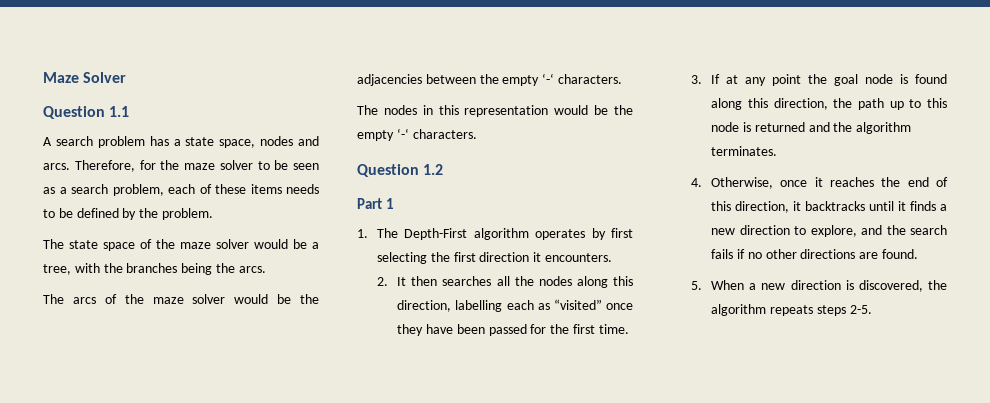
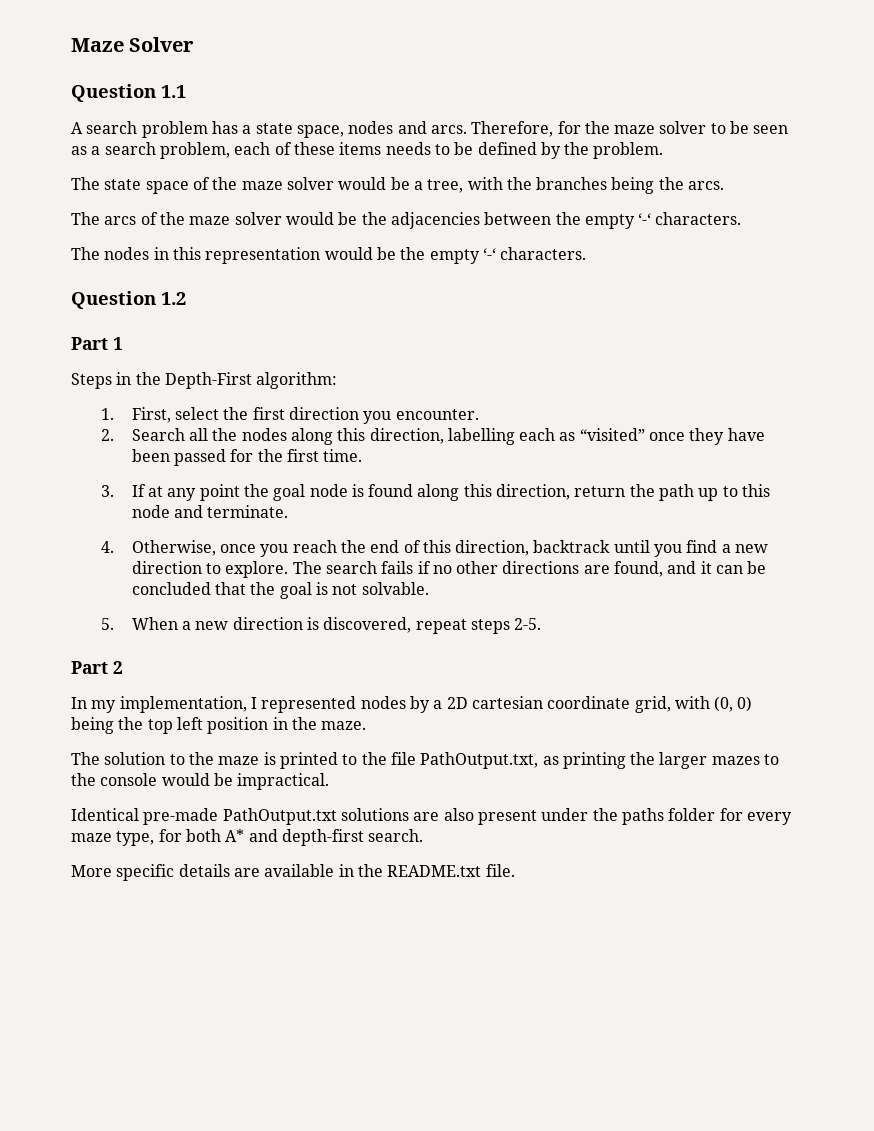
- 1. The Depth-First algorithm operates by first selecting the first direction it encounters.
+ Steps in the Depth-First algorithm:
+ 1. First, select the first direction you encounter.
- 2. It then searches all the nodes along this direction, labelling each as “visited” once they have been passed for the first time.
+ 2. Search all the nodes along this direction, labelling each as “visited” once they have been passed for the first time.
- 3. If at any point the goal node is found along this direction, the path up to this node is returned and the algorithm terminates.
+ 3. If at any point the goal node is found along this direction, return the path up to this node and terminate.
- 4. Otherwise, once it reaches the end of this direction, it backtracks until it finds a new direction to explore, and the search fails if no other directions are found.
+ 4. Otherwise, once you reach the end of this direction, backtrack until you find a new direction to explore. The search fails if no other directions are found, and it can be concluded that the goal is not solvable.
- 5. When a new direction is discovered, the algorithm repeats steps 2-5.
+ 5. When a new direction is discovered, repeat steps 2-5.
+ Part 2
+ In my implementation, I represented nodes by a 2D cartesian coordinate grid, with (0, 0) being the top left position in the maze.
+ The solution to the maze is printed to the file PathOutput.txt, as printing the larger mazes to the console would be impractical.
+ Identical pre-made PathOutput.txt solutions are also present under the paths folder for every maze type, for both A* and depth-first search.
+ More specific details are available in the README.txt file.

